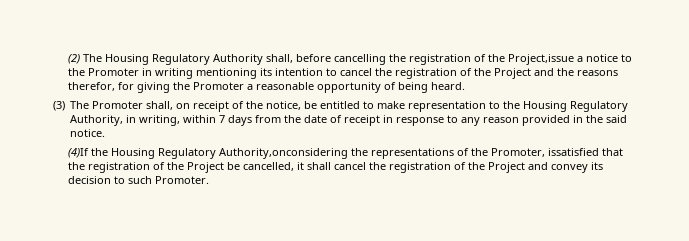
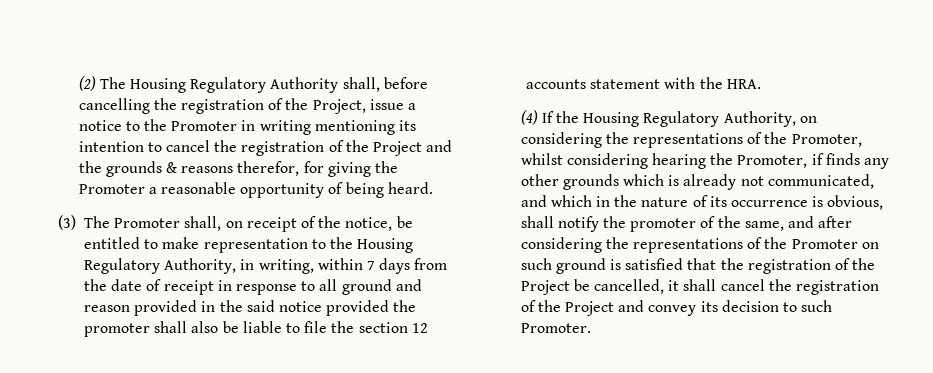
- (2) The Housing Regulatory Authority shall, before cancelling the registration of the Project,issue a notice to the Promoter in writing mentioning its intention to cancel the registration of the Project and the reasons therefor, for giving the Promoter a reasonable opportunity of being heard.
+ (2) The Housing Regulatory Authority shall, before cancelling the registration of the Project, issue a notice to the Promoter in writing mentioning its intention to cancel the registration of the Project and the grounds & reasons therefor, for giving the Promoter a reasonable opportunity of being heard.
- (3) The Promoter shall, on receipt of the notice, be entitled to make representation to the Housing Regulatory Authority, in writing, within 7 days from the date of receipt in response to any reason provided in the said notice.
- (4)If the Housing Regulatory Authority,onconsidering the representations of the Promoter, issatisfied that the registration of the Project be cancelled, it shall cancel the registration of the Project and convey its decision to such Promoter.
+ (3) The Promoter shall, on receipt of the notice, be entitled to make representation to the Housing Regulatory Authority, in writing, within 7 days from the date of receipt in response to all ground and reason provided in the said notice provided the promoter shall also be liable to file the section 12 accounts statement with the HRA.
+ (4) If the Housing Regulatory Authority, on considering the representations of the Promoter, whilst considering hearing the Promoter, if finds any other grounds which is already not communicated, and which in the nature of its occurrence is obvious, shall notify the promoter of the same, and after considering the representations of the Promoter on such ground is satisfied that the registration of the Project be cancelled, it shall cancel the registration of the Project and convey its decision to such Promoter.

